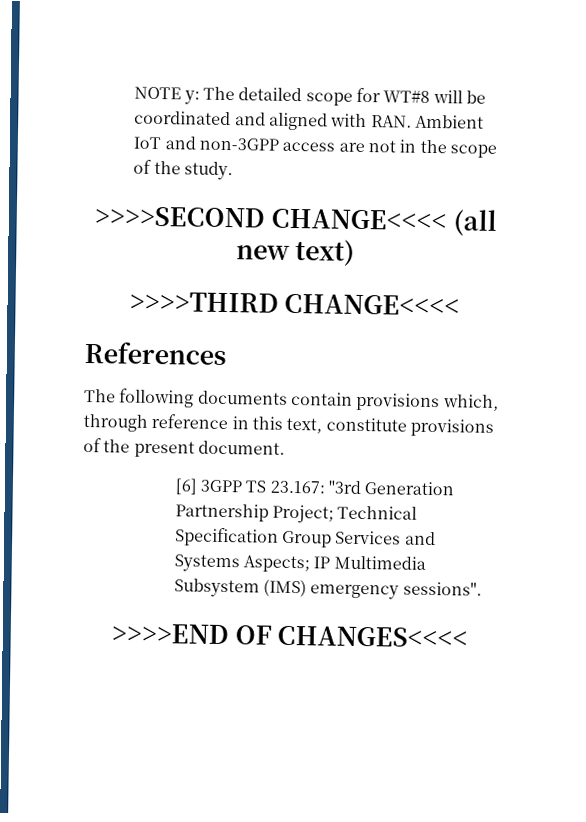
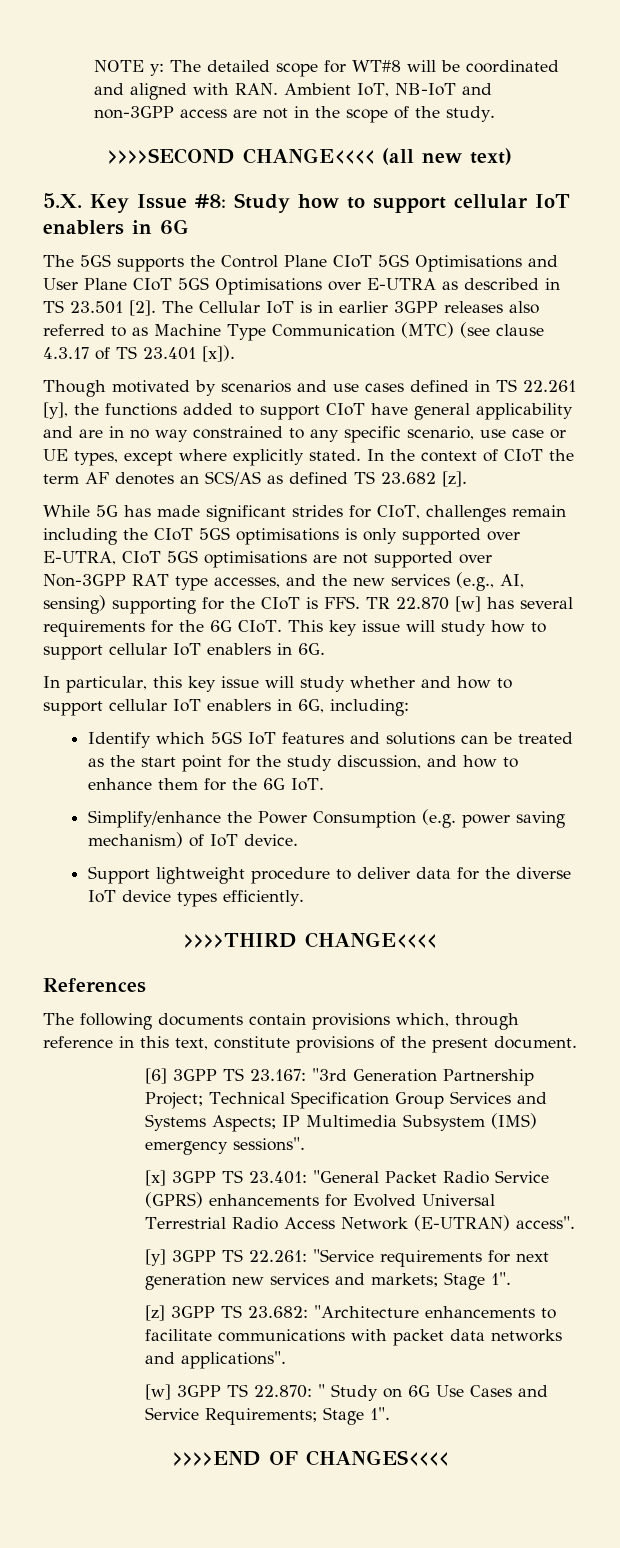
- NOTE y: The detailed scope for WT#8 will be coordinated and aligned with RAN. Ambient IoT and non-3GPP access are not in the scope of the study.
+ NOTE y: The detailed scope for WT#8 will be coordinated and aligned with RAN. Ambient IoT, NB-IoT and non-3GPP access are not in the scope of the study.
+ 5.X. Key Issue #8: Study how to support cellular IoT enablers in 6G
+ The 5GS supports the Control Plane CIoT 5GS Optimisations and User Plane CIoT 5GS Optimisations over E-UTRA as described in TS 23.501 [2]. The Cellular IoT is in earlier 3GPP releases also referred to as Machine Type Communication (MTC) (see clause 4.3.17 of TS 23.401 [x]).
+ Though motivated by scenarios and use cases defined in TS 22.261 [y], the functions added to support CIoT have general applicability and are in no way constrained to any specific scenario, use case or UE types, except where explicitly stated. In the context of CIoT the term AF denotes an SCS/AS as defined TS 23.682 [z].
+ While 5G has made significant strides for CIoT, challenges remain including the CIoT 5GS optimisations is only supported over E-UTRA, CIoT 5GS optimisations are not supported over Non-3GPP RAT type accesses, and the new services (e.g., AI, sensing) supporting for the CIoT is FFS. TR 22.870 [w] has several requirements for the 6G CIoT. This key issue will study how to support cellular IoT enablers in 6G.
+ In particular, this key issue will study whether and how to support cellular IoT enablers in 6G, including:
+ Identify which 5GS IoT features and solutions can be treated as the start point for the study discussion, and how to enhance them for the 6G IoT.
+ Simplify/enhance the Power Consumption (e.g. power saving mechanism) of IoT device.
+ Support lightweight procedure to deliver data for the diverse IoT device types efficiently.
+ [x] 3GPP TS 23.401: "General Packet Radio Service (GPRS) enhancements for Evolved Universal Terrestrial Radio Access Network (E-UTRAN) access".
+ [y] 3GPP TS 22.261: "Service requirements for next generation new services and markets; Stage 1".
+ [z] 3GPP TS 23.682: "Architecture enhancements to facilitate communications with packet data networks and applications".
+ [w] 3GPP TS 22.870: " Study on 6G Use Cases and Service Requirements; Stage 1".

